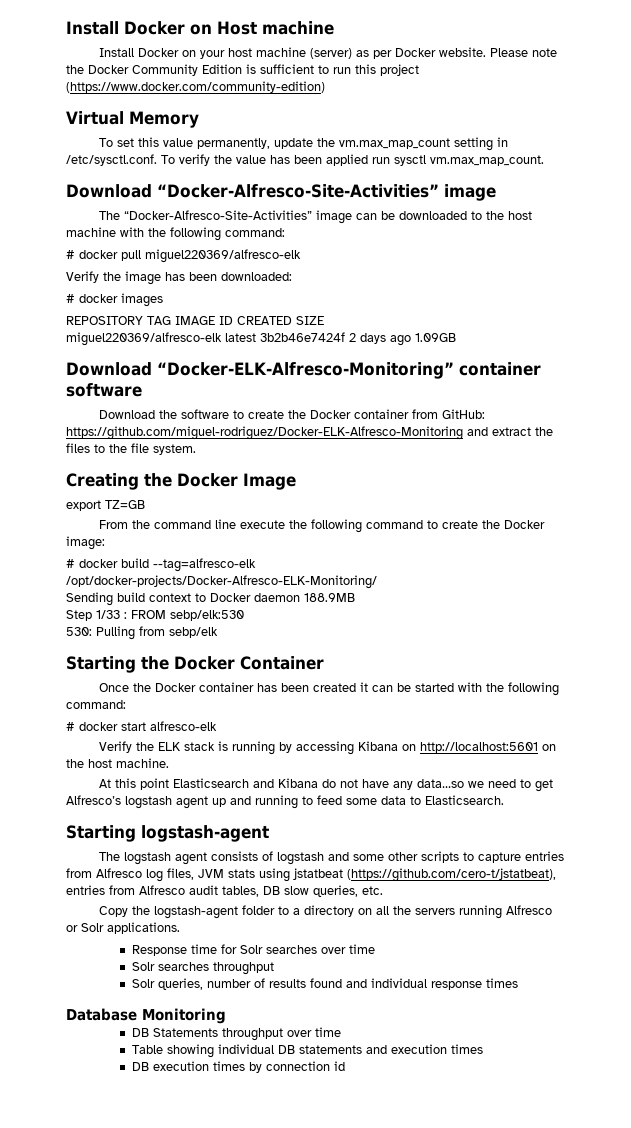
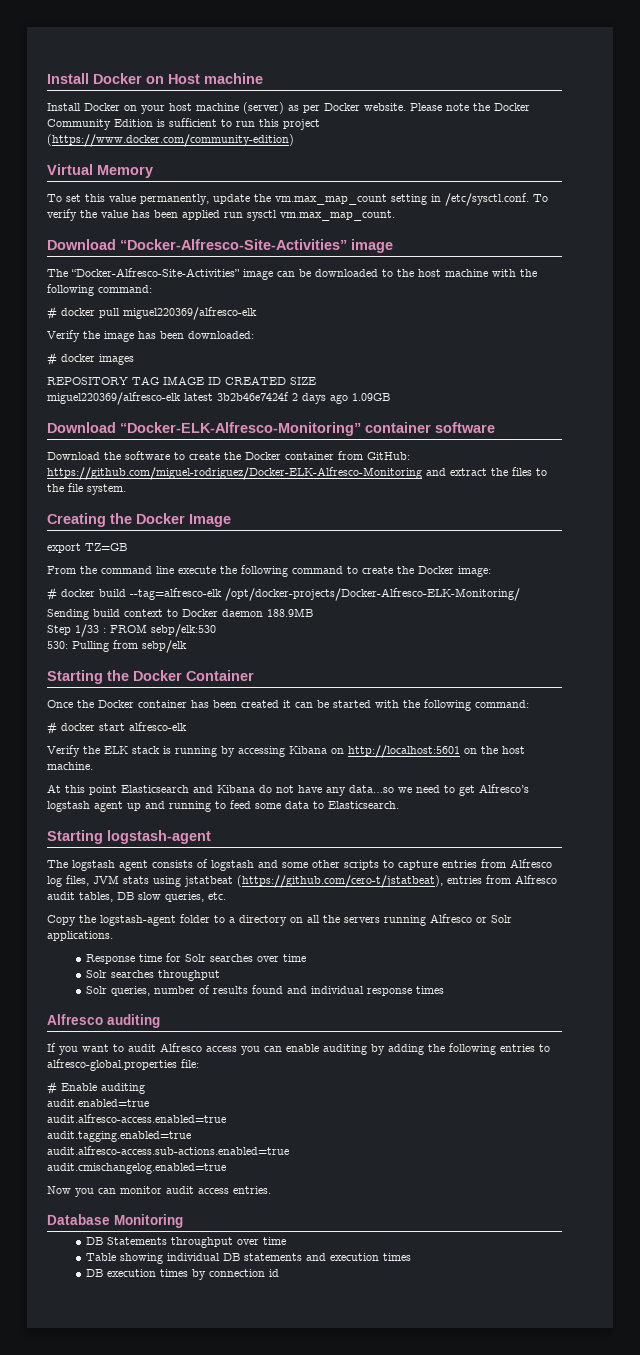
+ Alfresco auditing
+ If you want to audit Alfresco access you can enable auditing by adding the following entries to alfresco-global.properties file:
+ # Enable auditing
+ audit.enabled=true
+ audit.alfresco-access.enabled=true
+ audit.tagging.enabled=true
+ audit.alfresco-access.sub-actions.enabled=true
+ audit.cmischangelog.enabled=true
+ Now you can monitor audit access entries.

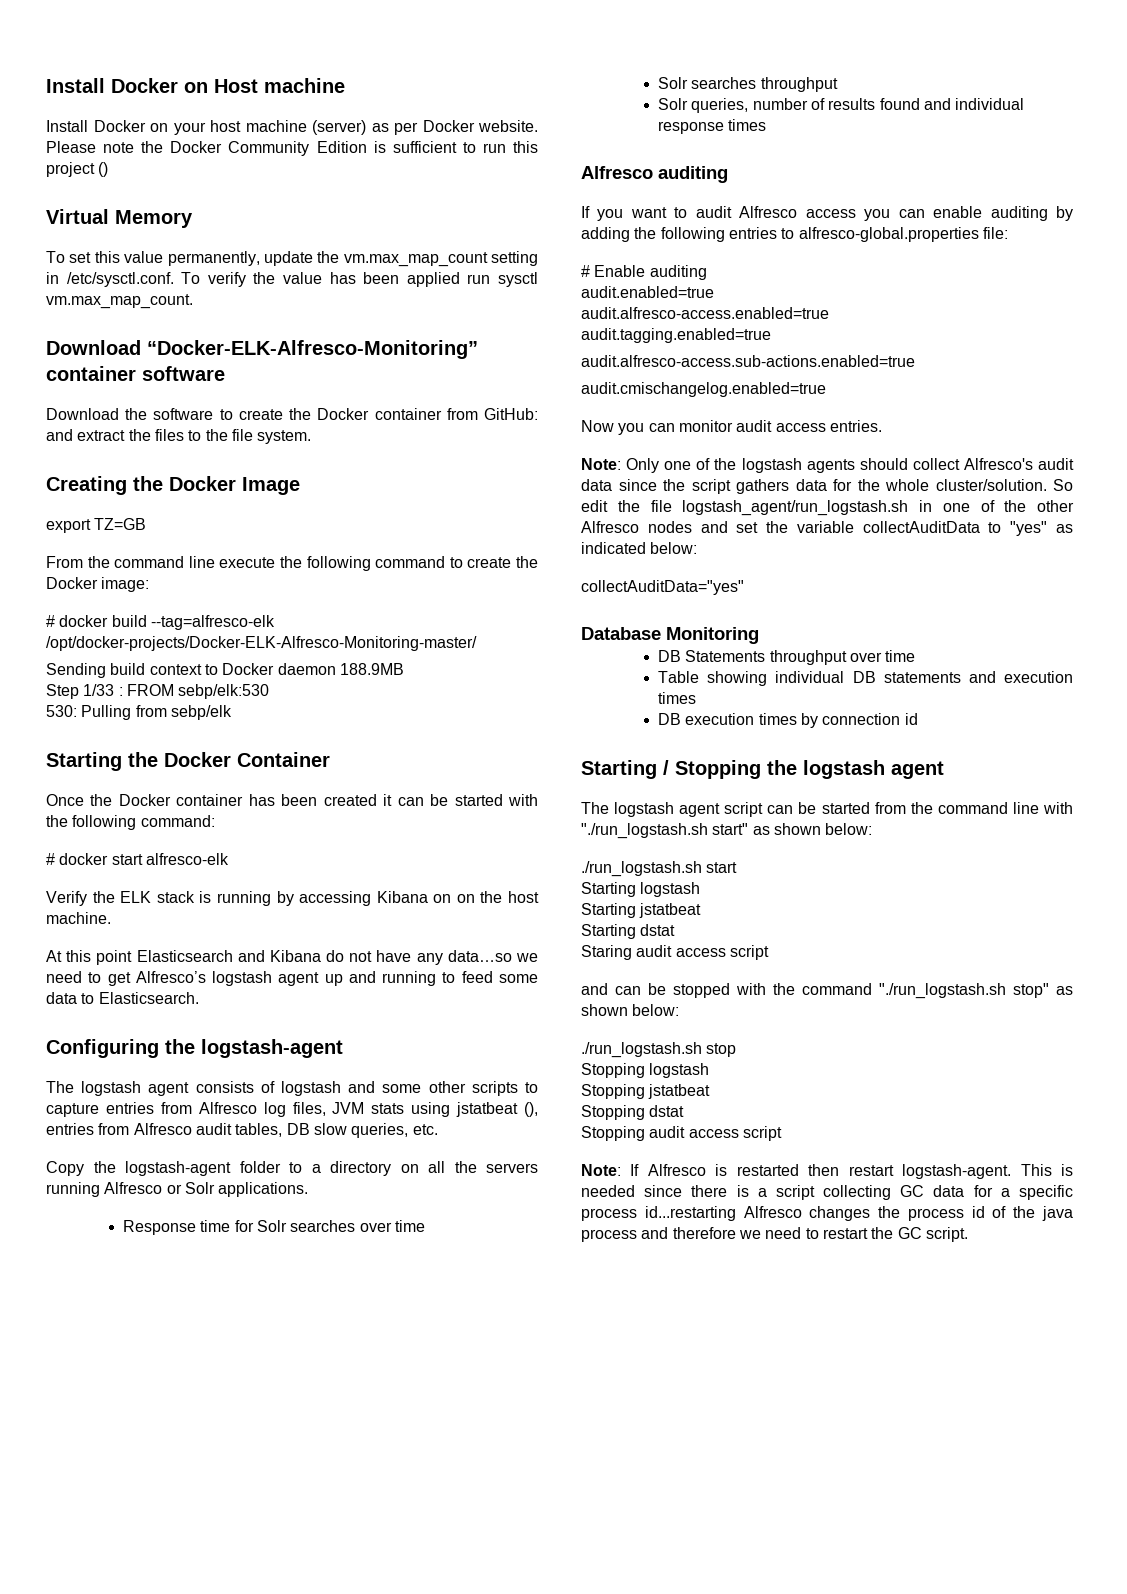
- Please note the Docker Community Edition is sufficient to run this project (https://www.docker.com/community-edition)
+ Please note the Docker Community Edition is sufficient to run this project ()
- Download “Docker-Alfresco-Site-Activities” image
- The “Docker-Alfresco-Site-Activities” image can be downloaded to the host machine with the following command:
- # docker pull miguel220369/alfresco-elk
- Verify the image has been downloaded:
- # docker images
- REPOSITORY TAG IMAGE ID CREATED SIZE
- miguel220369/alfresco-elk latest 3b2b46e7424f 2 days ago 1.09GB
- Download the software to create the Docker container from GitHub: https://github.com/miguel-rodriguez/Docker-ELK-Alfresco-Monitoring and extract the files to the file system.
+ Download the software to create the Docker container from GitHub: and extract the files to the file system.
- # docker build --tag=alfresco-elk /opt/docker-projects/Docker-Alfresco-ELK-Monitoring/
+ # docker build --tag=alfresco-elk /opt/docker-projects/Docker-ELK-Alfresco-Monitoring-master/
- Verify the ELK stack is running by accessing Kibana on http://localhost:5601 on the host machine.
+ Verify the ELK stack is running by accessing Kibana on on the host machine.
- Starting logstash-agent
+ Configuring the logstash-agent
- The logstash agent consists of logstash and some other scripts to capture entries from Alfresco log files, JVM stats using jstatbeat (https://github.com/cero-t/jstatbeat), entries from Alfresco audit tables, DB slow queries, etc.
+ The logstash agent consists of logstash and some other scripts to capture entries from Alfresco log files, JVM stats using jstatbeat (), entries from Alfresco audit tables, DB slow queries, etc.
+ Note: Only one of the logstash agents should collect Alfresco's audit data since the script gathers data for the whole cluster/solution. So edit the file logstash_agent/run_logstash.sh in one of the other Alfresco nodes and set the variable collectAuditData to "yes" as indicated below:
+ collectAuditData="yes"
+ Starting / Stopping the logstash agent
+ The logstash agent script can be started from the command line with "./run_logstash.sh start" as shown below:
+ ./run_logstash.sh start
+ Starting logstash
+ Starting jstatbeat
+ Starting dstat
+ Staring audit access script
+ and can be stopped with the command "./run_logstash.sh stop" as shown below:
+ ./run_logstash.sh stop
+ Stopping logstash
+ Stopping jstatbeat
+ Stopping dstat
+ Stopping audit access script
+ Note: If Alfresco is restarted then restart logstash-agent. This is needed since there is a script collecting GC data for a specific process id...restarting Alfresco changes the process id of the java process and therefore we need to restart the GC script.

